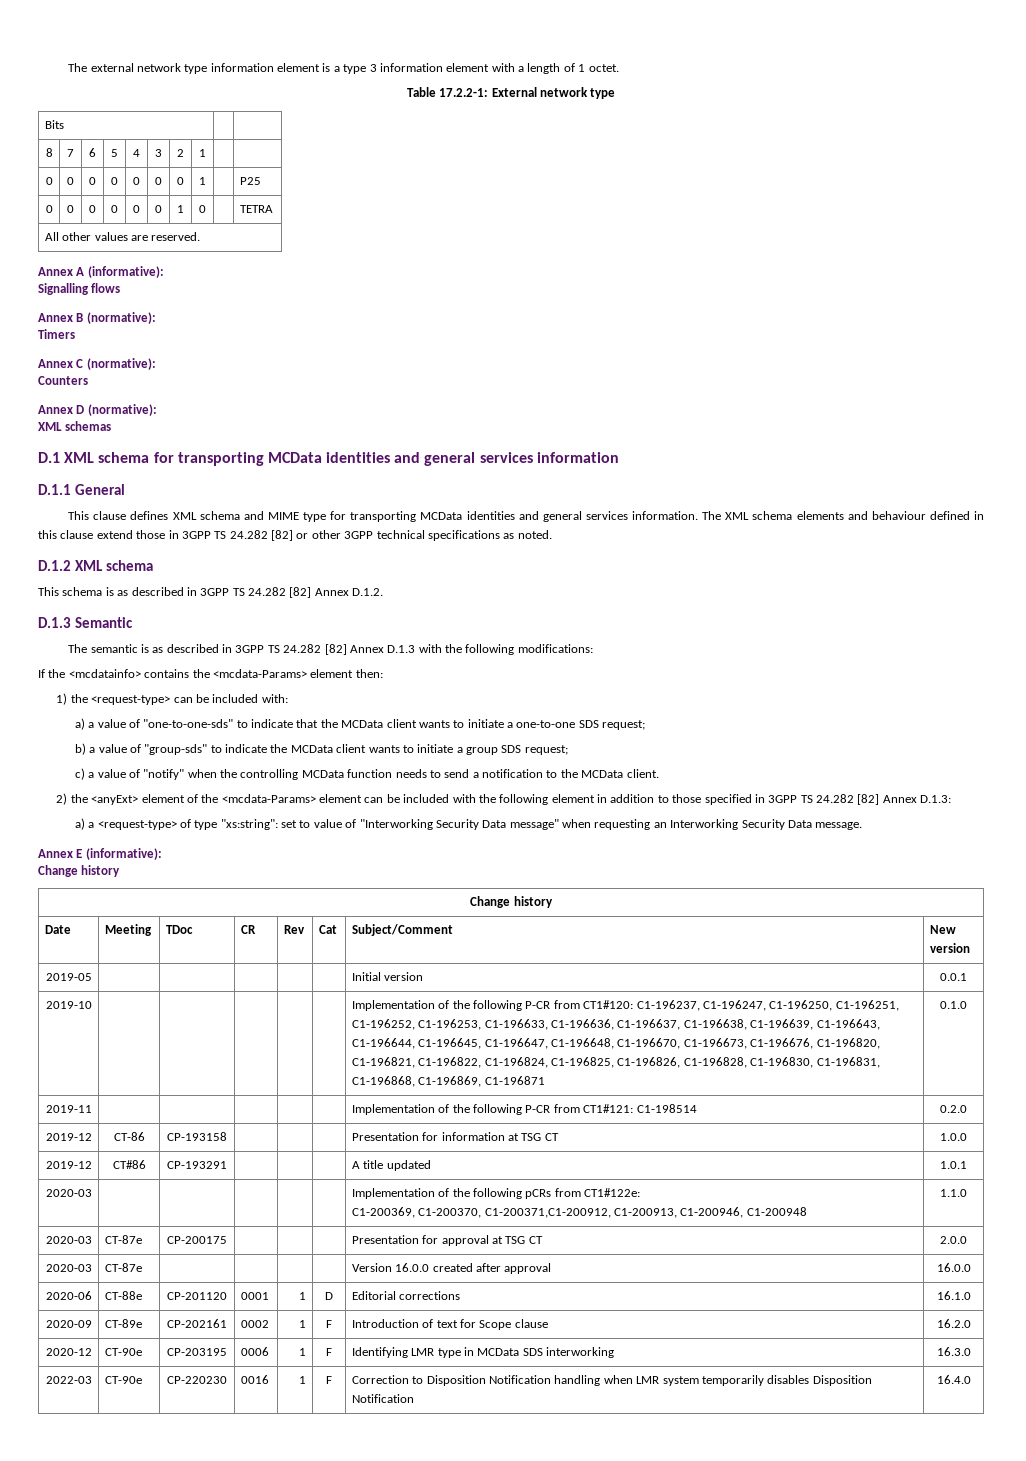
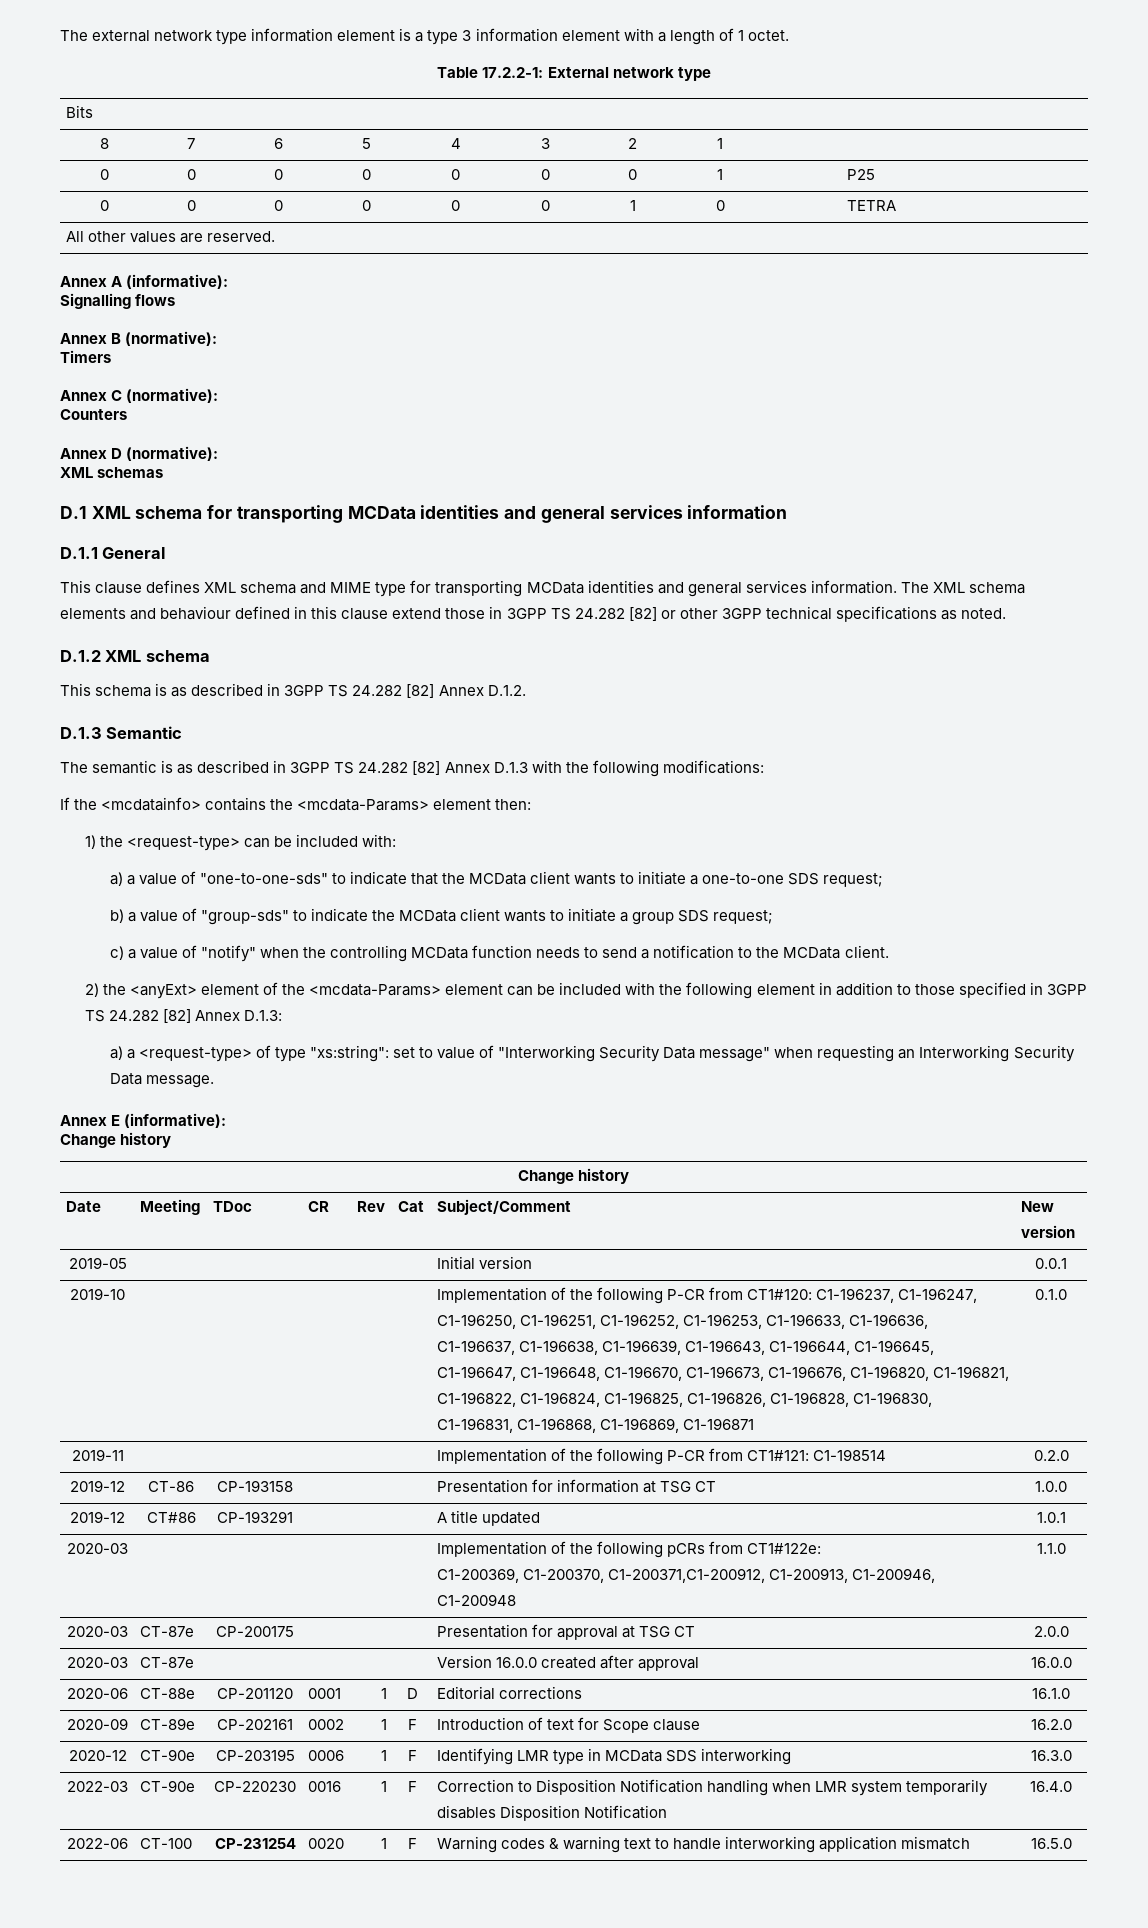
+ 2022-06 | CT-100 | CP-231254 | 0020 | 1 | F | Warning codes & warning text to handle interworking application mismatch | 16.5.0

